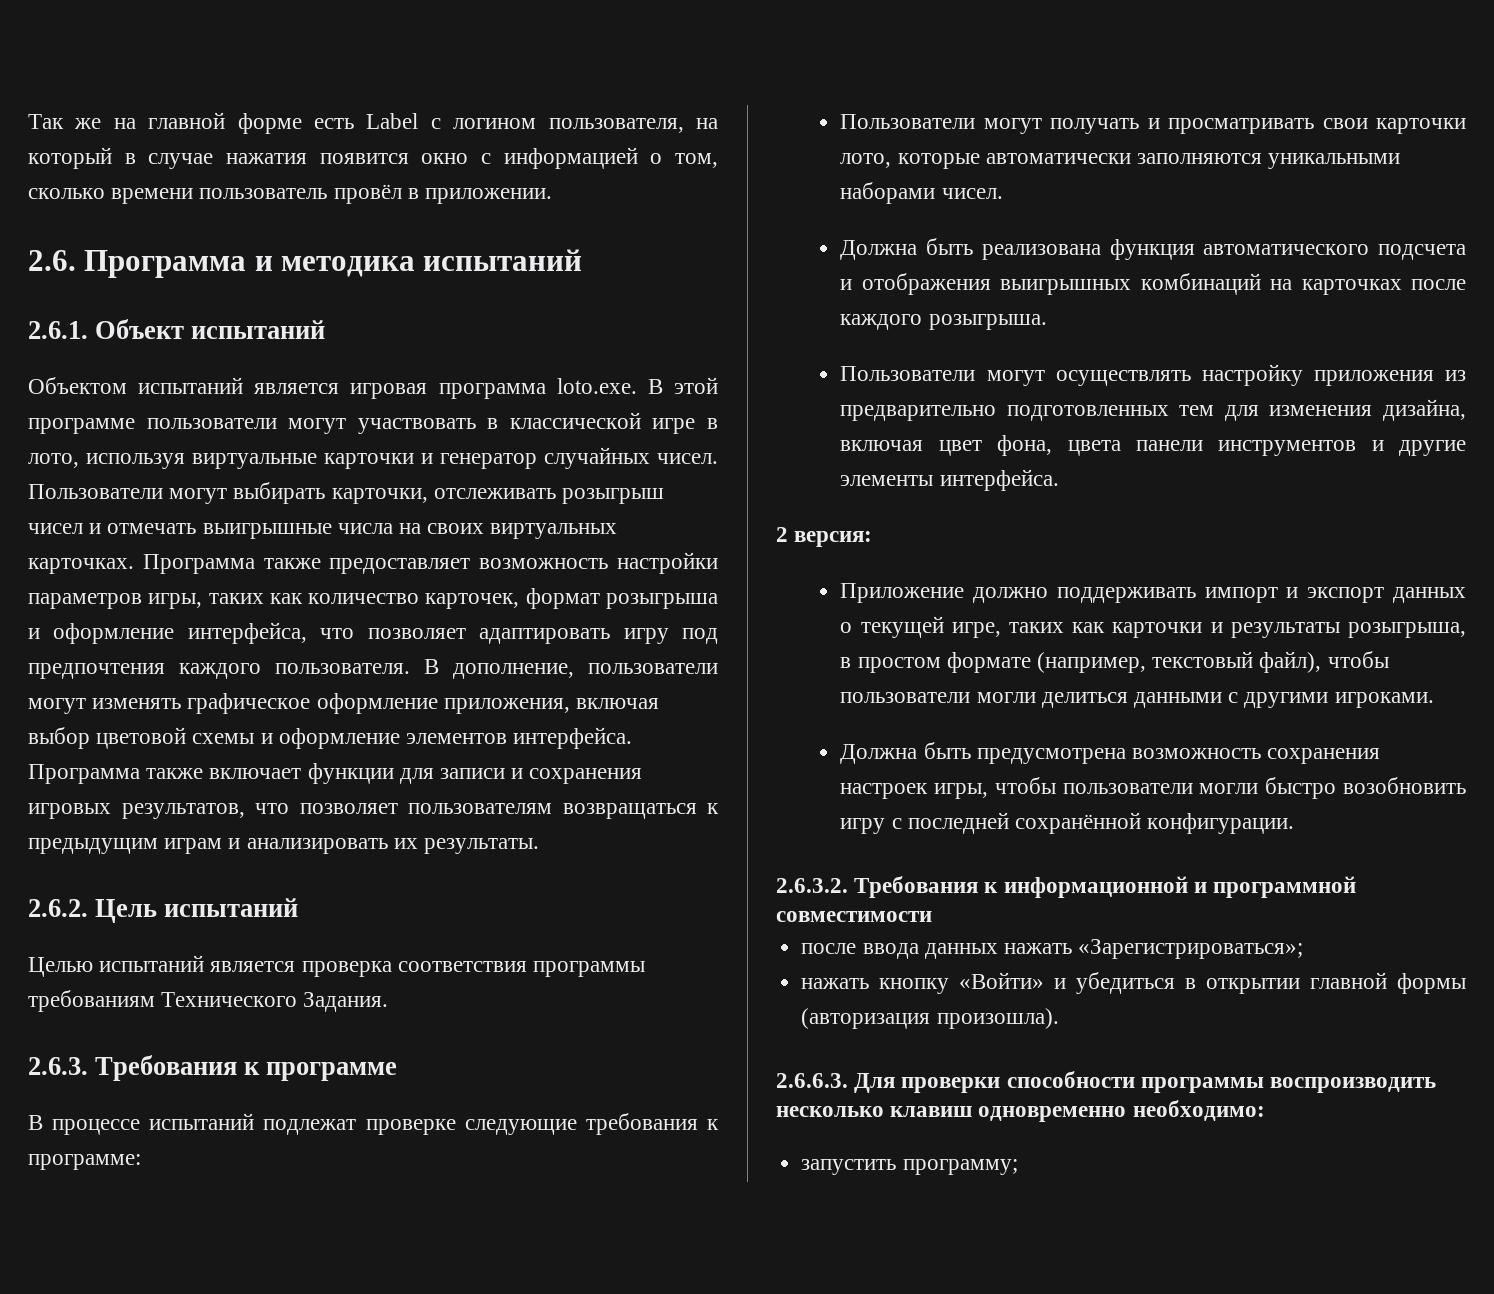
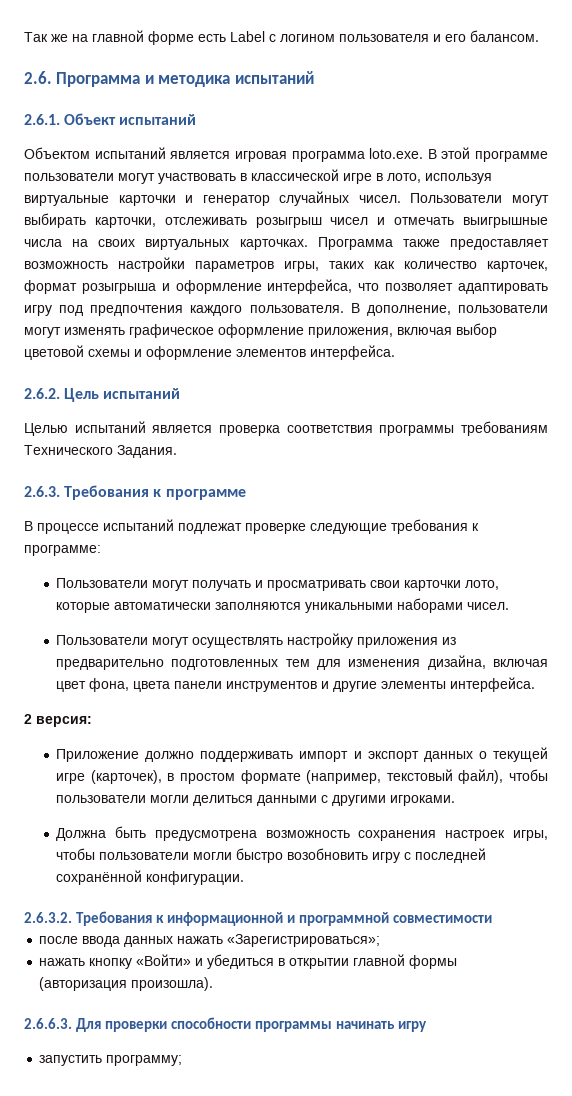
- Так же на главной форме есть Label с логином пользователя, на который в случае нажатия появится окно с информацией о том, сколько времени пользователь провёл в приложении.
+ Так же на главной форме есть Label с логином пользователя и его балансом.
- Программа также включает функции для записи и сохранения игровых результатов, что позволяет пользователям возвращаться к предыдущим играм и анализировать их результаты.
- Должна быть реализована функция автоматического подсчета и отображения выигрышных комбинаций на карточках после каждого розыгрыша.
- Приложение должно поддерживать импорт и экспорт данных о текущей игре, таких как карточки и результаты розыгрыша, в простом формате (например, текстовый файл), чтобы пользователи могли делиться данными с другими игроками.
+ Приложение должно поддерживать импорт и экспорт данных о текущей игре (карточек), в простом формате (например, текстовый файл), чтобы пользователи могли делиться данными с другими игроками.
- 2.6.6.3. Для проверки способности программы воспроизводить несколько клавиш одновременно необходимо:
+ 2.6.6.3. Для проверки способности программы начинать игру

